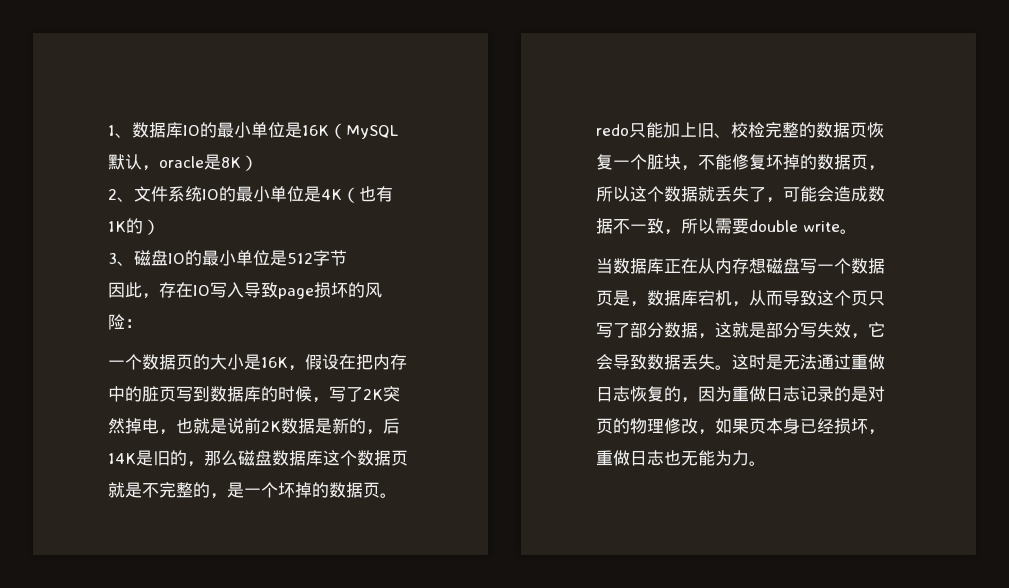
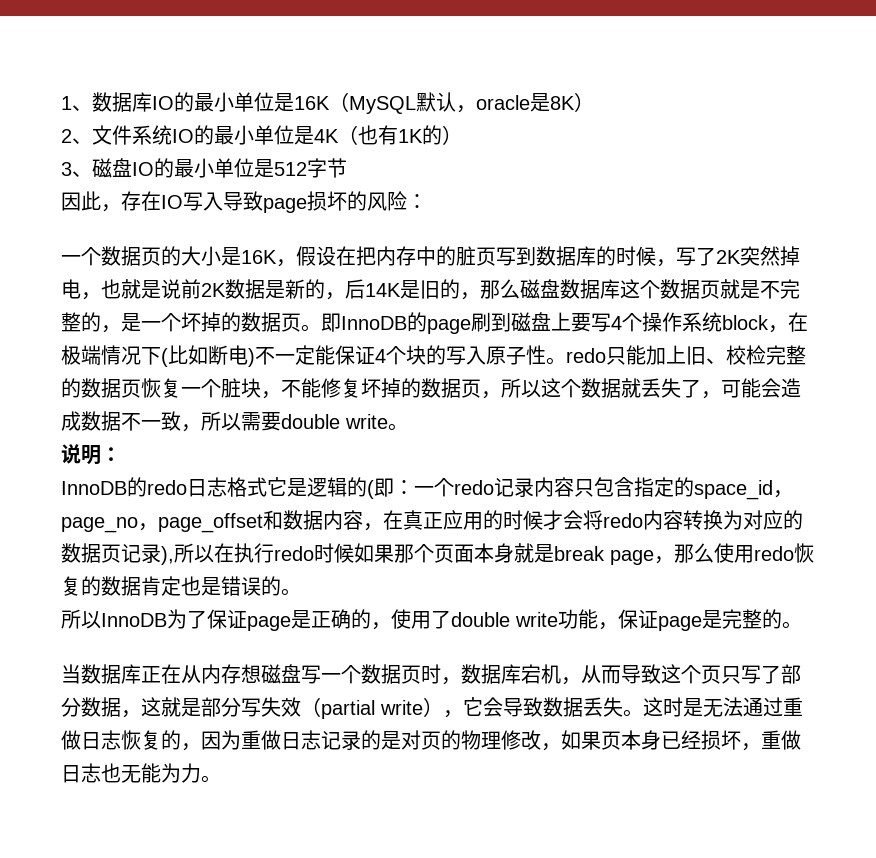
- 一个数据页的大小是16K，假设在把内存中的脏页写到数据库的时候，写了2K突然掉电，也就是说前2K数据是新的，后14K是旧的，那么磁盘数据库这个数据页就是不完整的，是一个坏掉的数据页。redo只能加上旧、校检完整的数据页恢复一个脏块，不能修复坏掉的数据页，所以这个数据就丢失了，可能会造成数据不一致，所以需要double write。
+ 一个数据页的大小是16K，假设在把内存中的脏页写到数据库的时候，写了2K突然掉电，也就是说前2K数据是新的，后14K是旧的，那么磁盘数据库这个数据页就是不完整的，是一个坏掉的数据页。即InnoDB的page刷到磁盘上要写4个操作系统block，在极端情况下(比如断电)不一定能保证4个块的写入原子性。redo只能加上旧、校检完整的数据页恢复一个脏块，不能修复坏掉的数据页，所以这个数据就丢失了，可能会造成数据不一致，所以需要double write。
+ 说明：
+ InnoDB的redo日志格式它是逻辑的(即：一个redo记录内容只包含指定的space_id，page_no，page_offset和数据内容，在真正应用的时候才会将redo内容转换为对应的数据页记录),所以在执行redo时候如果那个页面本身就是break page，那么使用redo恢复的数据肯定也是错误的。
+ 所以InnoDB为了保证page是正确的，使用了double write功能，保证page是完整的。
- 当数据库正在从内存想磁盘写一个数据页是，数据库宕机，从而导致这个页只写了部分数据，这就是部分写失效，它会导致数据丢失。
+ 当数据库正在从内存想磁盘写一个数据页时，数据库宕机，从而导致这个页只写了部分数据，这就是部分写失效（partial write），它会导致数据丢失。

